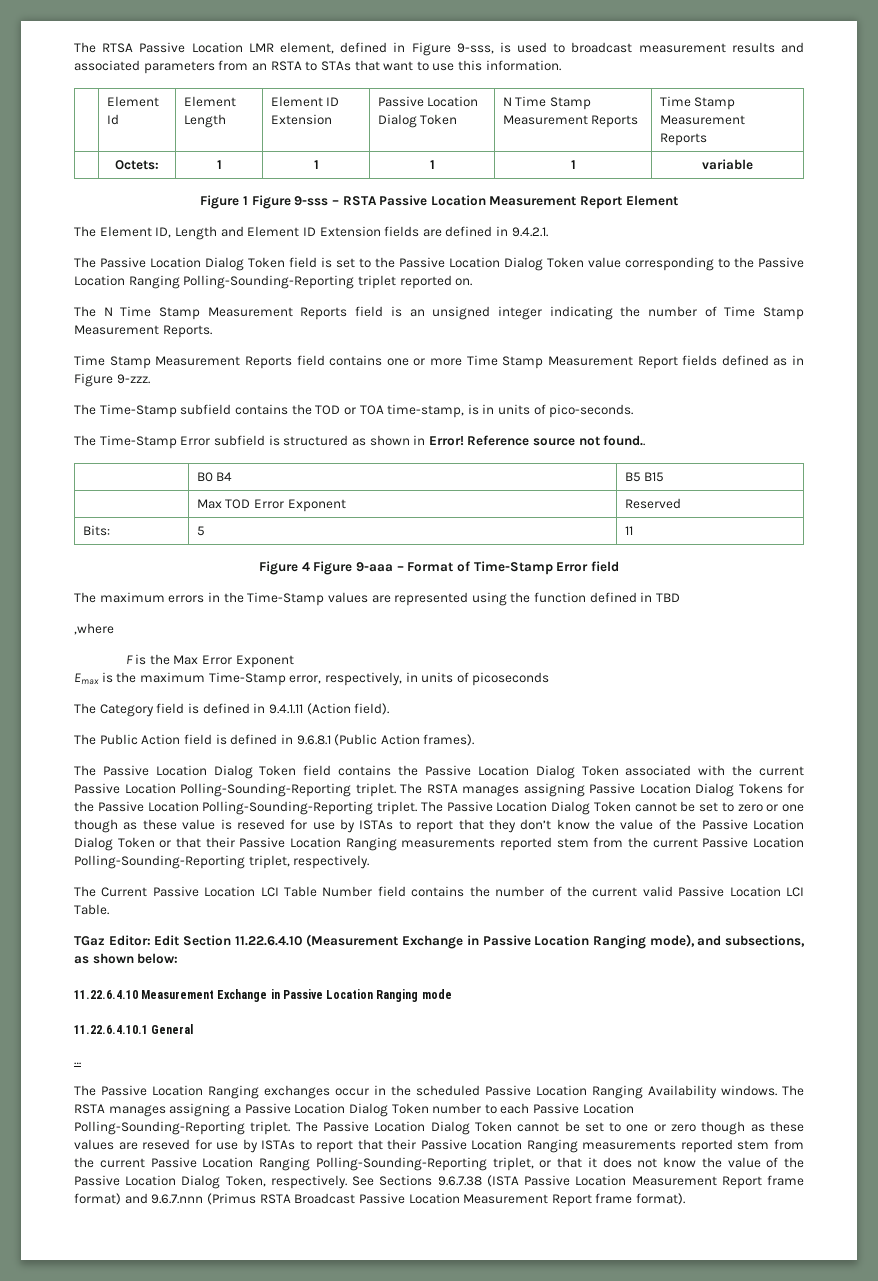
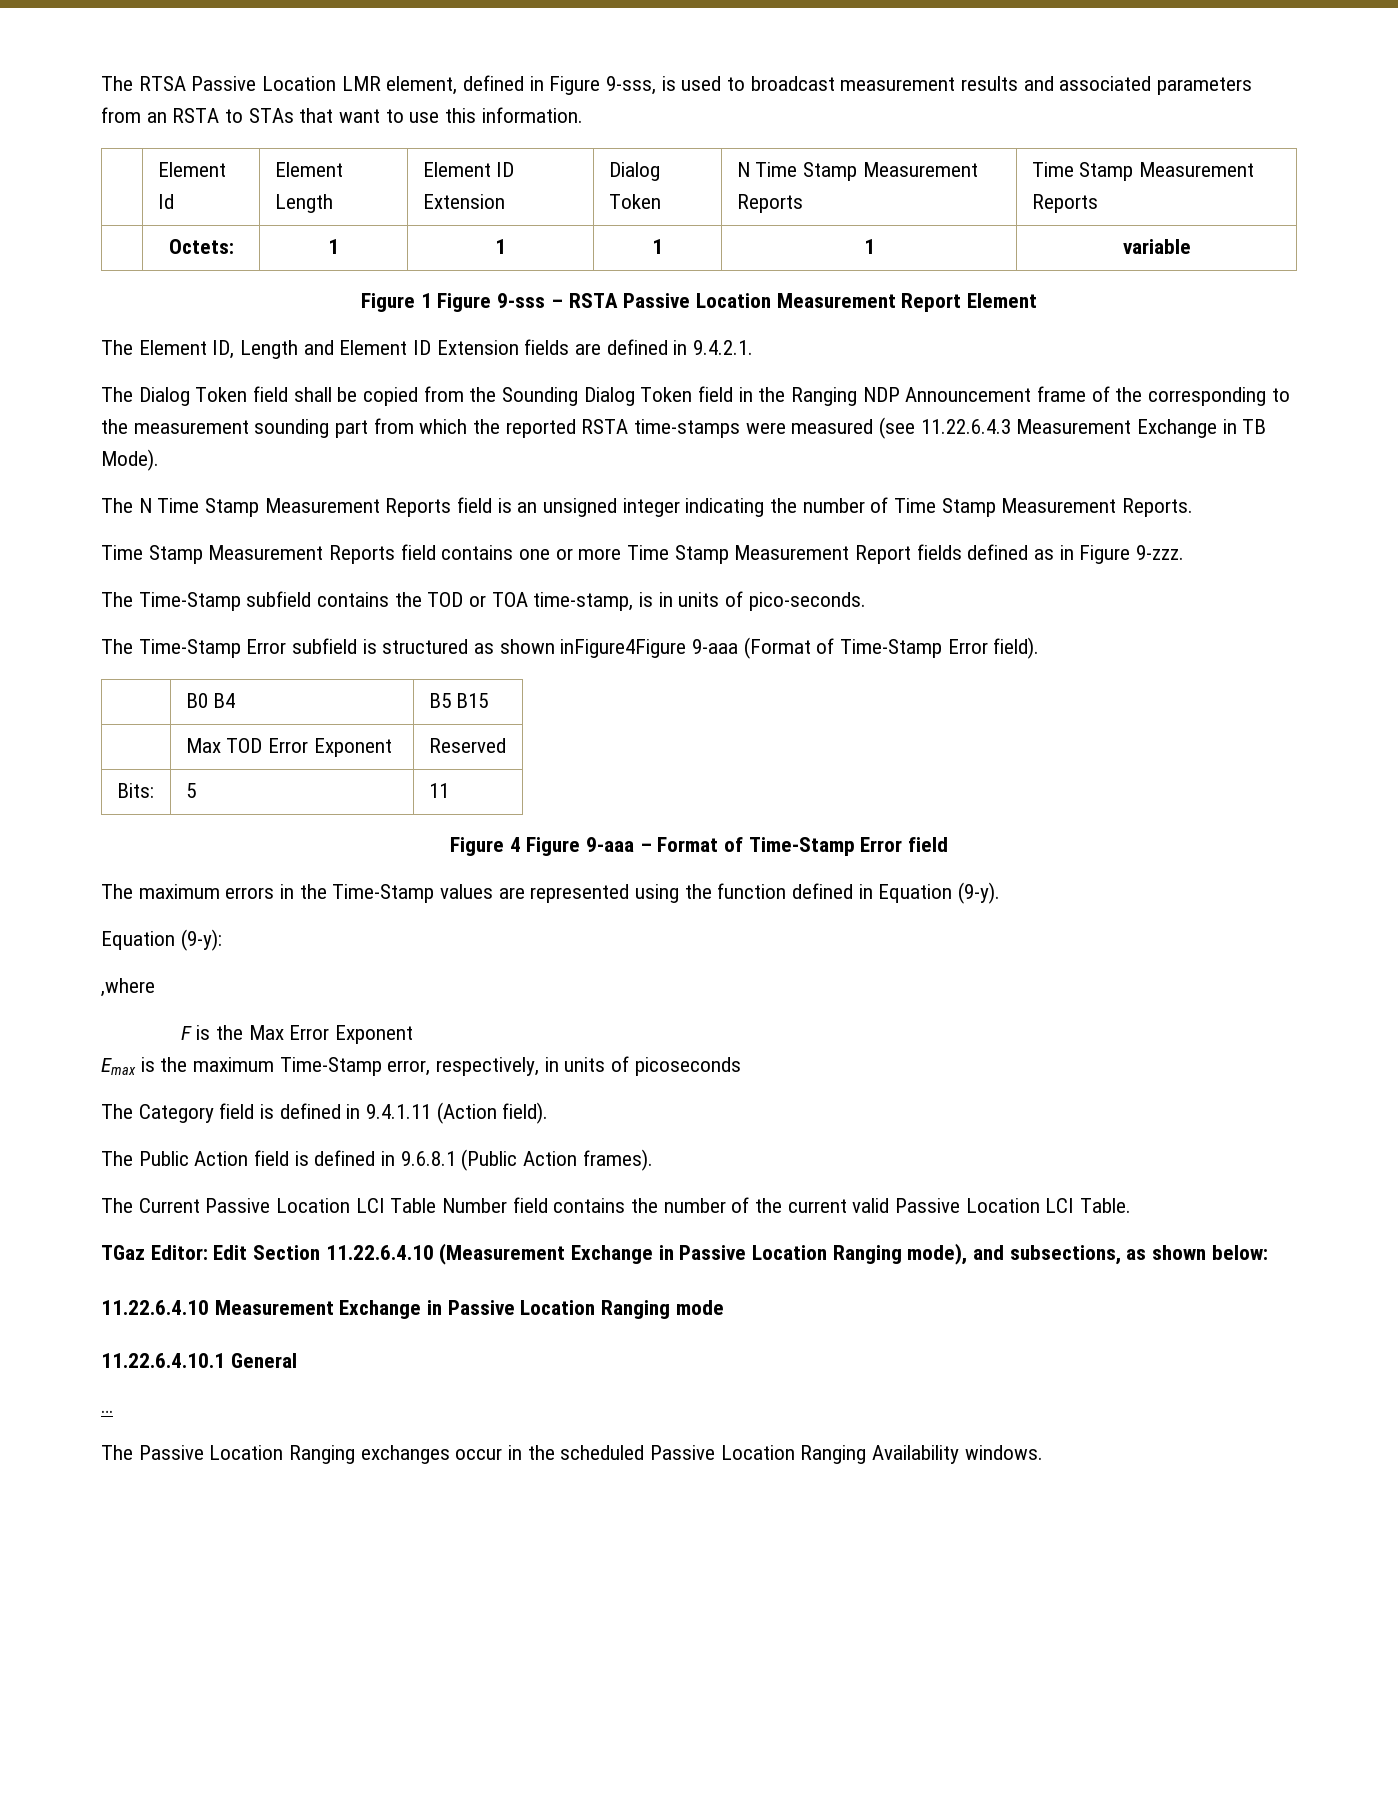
- | Element Id | Element Length | Element ID Extension | Passive Location Dialog Token | N Time Stamp Measurement Reports | Time Stamp Measurement Reports
+ | Element Id | Element Length | Element ID Extension | Dialog Token | N Time Stamp Measurement Reports | Time Stamp Measurement Reports
- The Passive Location Dialog Token field is set to the Passive Location Dialog Token value corresponding to the Passive Location Ranging Polling-Sounding-Reporting triplet reported on.
+ The Dialog Token field shall be copied from the Sounding Dialog Token field in the Ranging NDP Announcement frame of the corresponding to the measurement sounding part from which the reported RSTA time-stamps were measured (see 11.22.6.4.3 Measurement Exchange in TB Mode).
- The Time-Stamp Error subfield is structured as shown in Error! Reference source not found..
+ The Time-Stamp Error subfield is structured as shown inFigure4Figure 9-aaa (Format of Time-Stamp Error field).
- The maximum errors in the Time-Stamp values are represented using the function defined in TBD
+ The maximum errors in the Time-Stamp values are represented using the function defined in Equation (9-y).
+ Equation (9-y):
- The Passive Location Dialog Token field contains the Passive Location Dialog Token associated with the current Passive Location Polling-Sounding-Reporting triplet. The RSTA manages assigning Passive Location Dialog Tokens for the Passive Location Polling-Sounding-Reporting triplet. The Passive Location Dialog Token cannot be set to zero or one though as these value is reseved for use by ISTAs to report that they don’t know the value of the Passive Location Dialog Token or that their Passive Location Ranging measurements reported stem from the current Passive Location Polling-Sounding-Reporting triplet, respectively.
- The RSTA manages assigning a Passive Location Dialog Token number to each Passive Location Polling-Sounding-Reporting triplet. The Passive Location Dialog Token cannot be set to one or zero though as these values are reseved for use by ISTAs to report that their Passive Location Ranging measurements reported stem from the current Passive Location Ranging Polling-Sounding-Reporting triplet, or that it does not know the value of the Passive Location Dialog Token, respectively. See Sections 9.6.7.38 (ISTA Passive Location Measurement Report frame format) and 9.6.7.nnn (Primus RSTA Broadcast Passive Location Measurement Report frame format).

